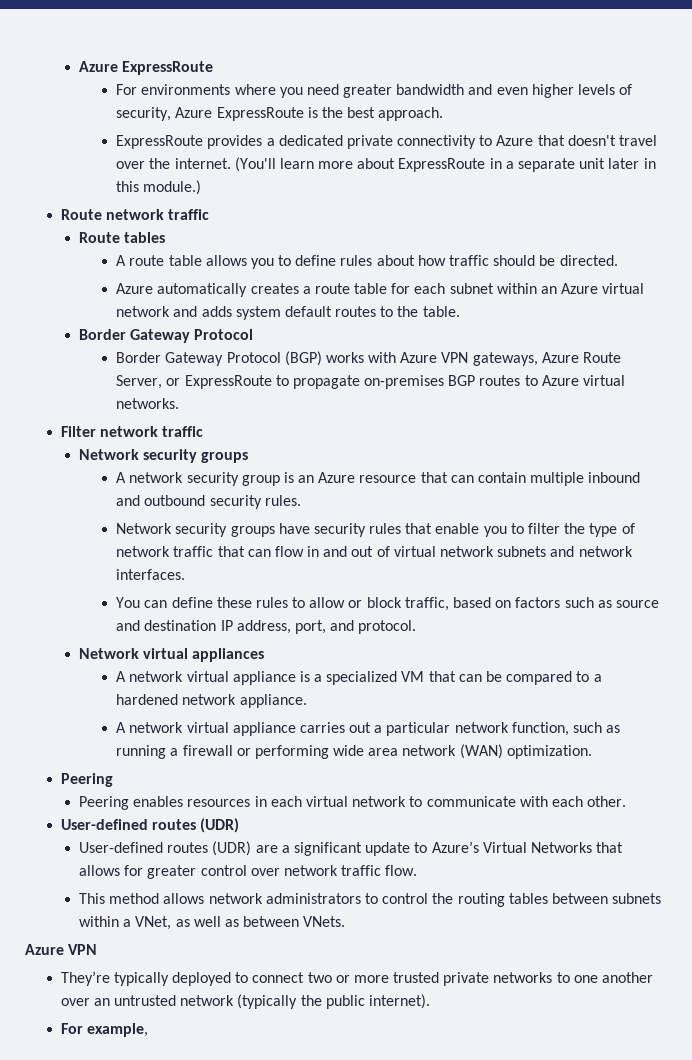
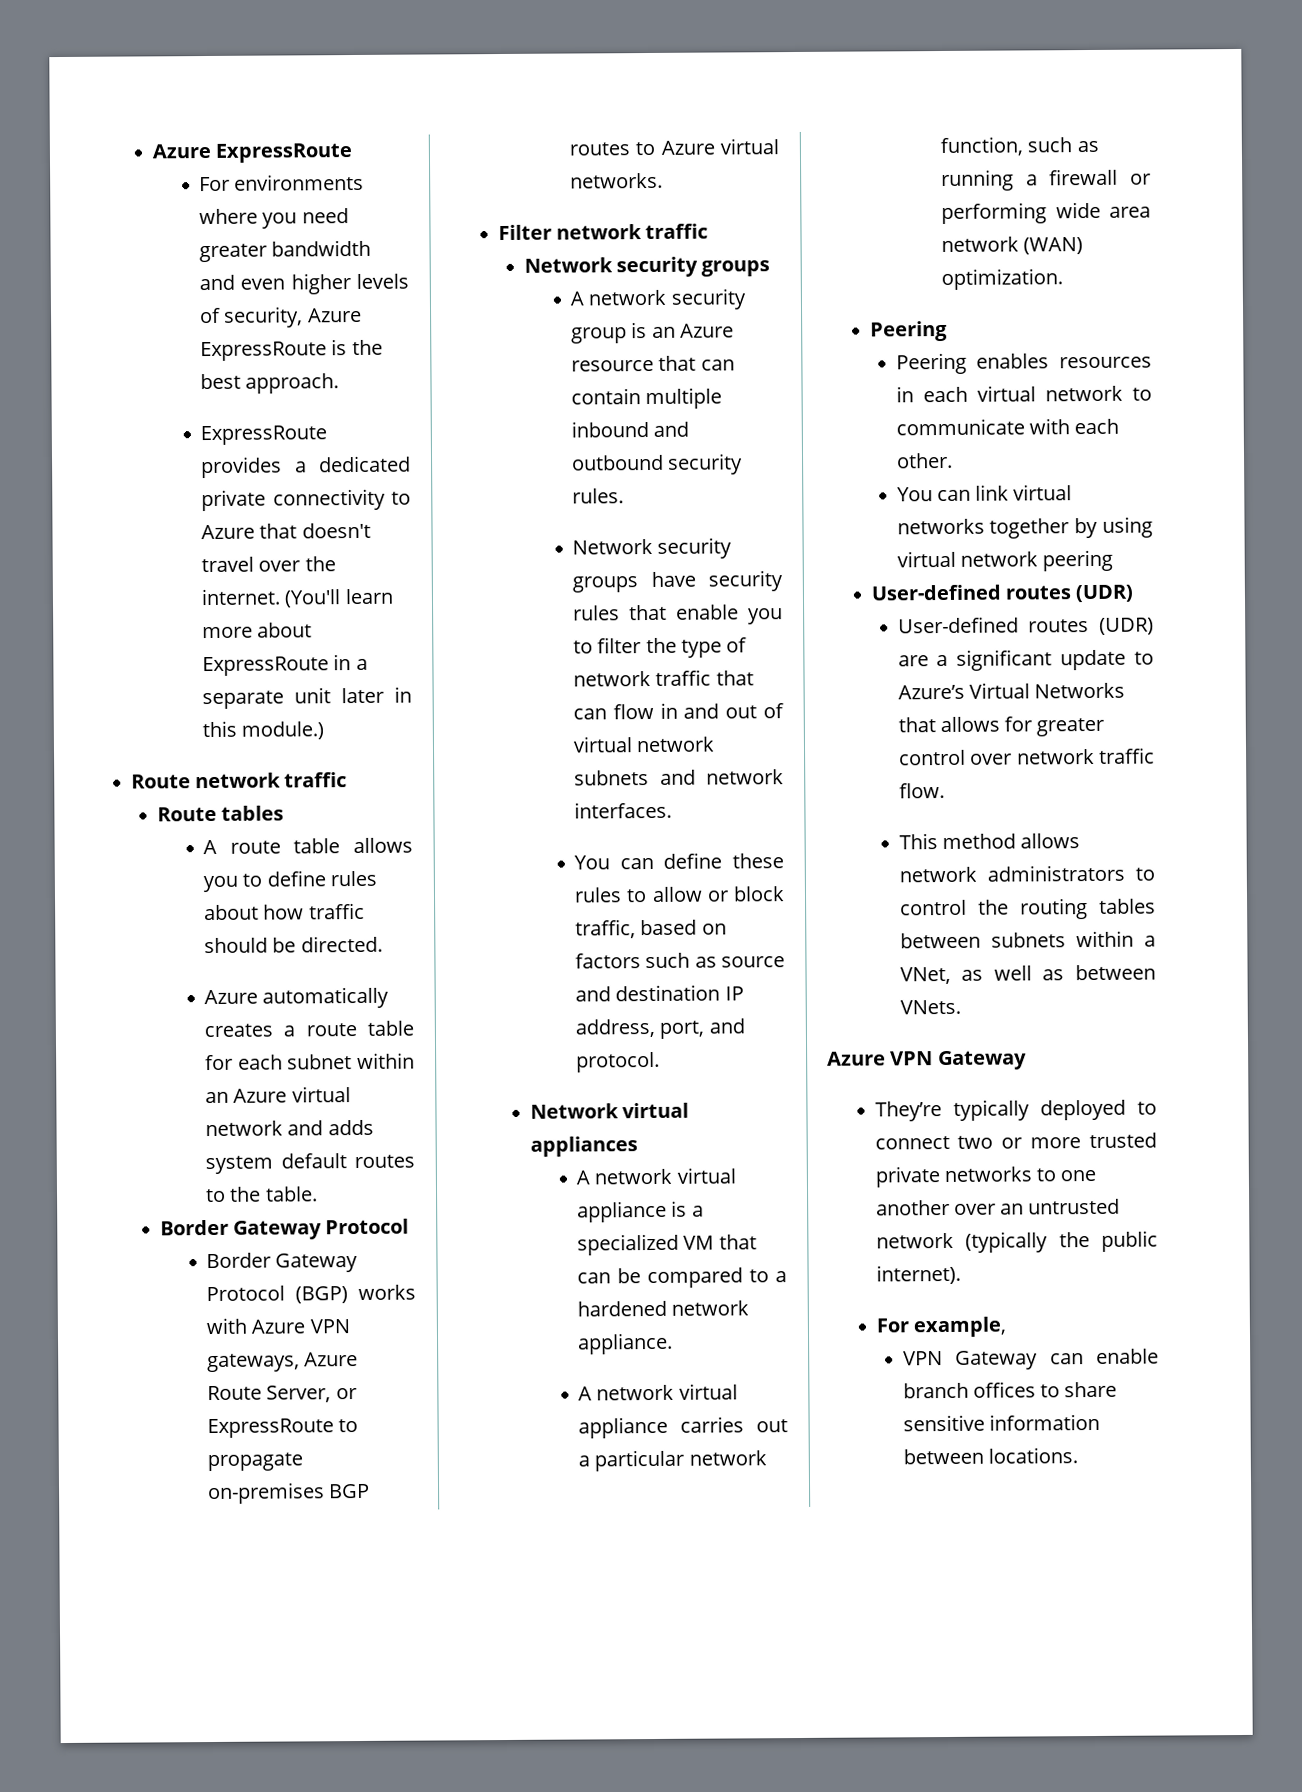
+ You can link virtual networks together by using virtual network peering
  This method allows network administrators to control the routing tables between subnets within a VNet, as well as between VNets.
- Azure VPN
+ Azure VPN Gateway
+ VPN Gateway can enable branch offices to share sensitive information between locations.

